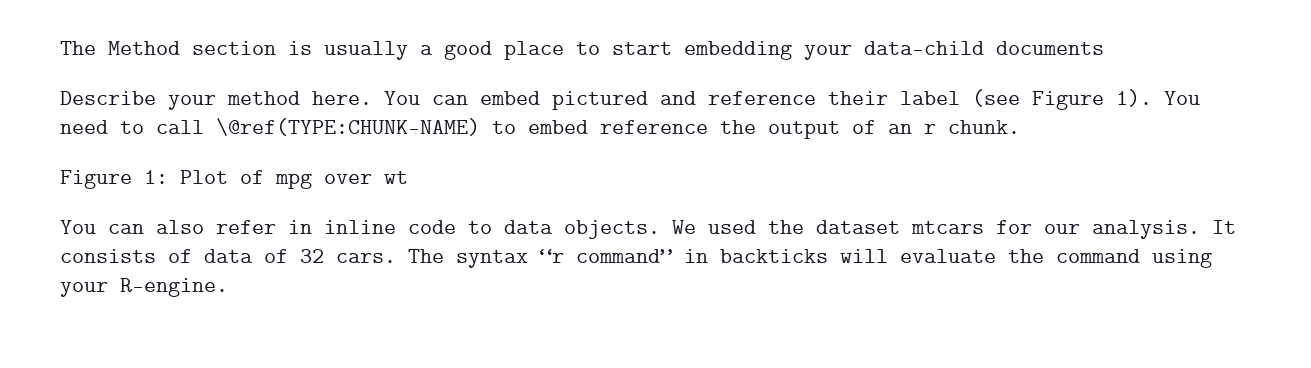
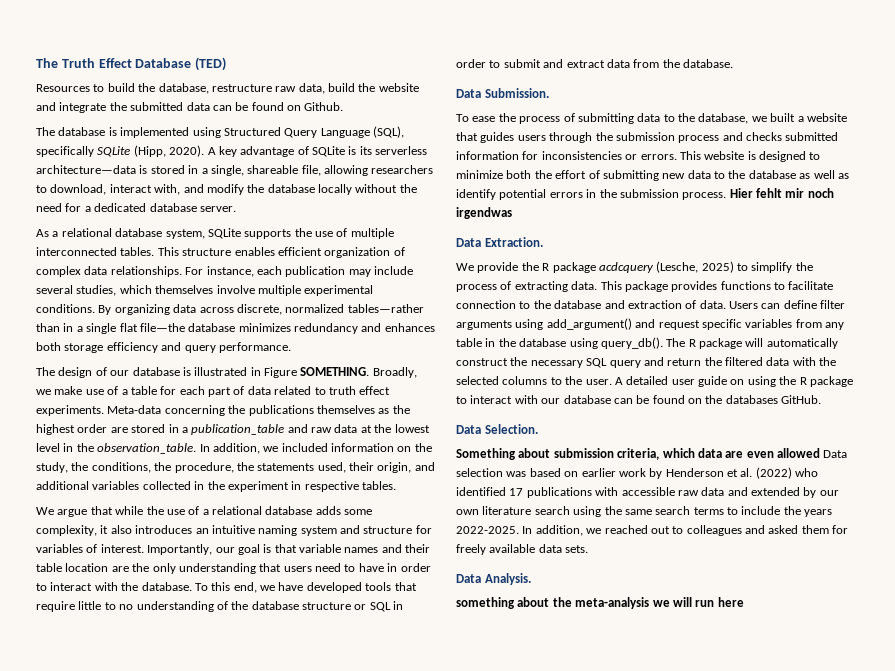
- The Method section is usually a good place to start embedding your data-child documents
- Describe your method here. You can embed pictured and reference their label (see Figure 1). You need to call \@ref(TYPE:CHUNK-NAME) to embed reference the output of an r chunk.
- Figure 1: Plot of mpg over wt
- You can also refer in inline code to data objects. We used the dataset mtcars for our analysis. It consists of data of 32 cars. The syntax “r command” in backticks will evaluate the command using your R-engine.
+ The Truth Effect Database (TED)
+ Resources to build the database, restructure raw data, build the website and integrate the submitted data can be found on Github.
+ The database is implemented using Structured Query Language (SQL), specifically SQLite (Hipp, 2020). A key advantage of SQLite is its serverless architecture—data is stored in a single, shareable file, allowing researchers to download, interact with, and modify the database locally without the need for a dedicated database server.
+ As a relational database system, SQLite supports the use of multiple interconnected tables. This structure enables efficient organization of complex data relationships. For instance, each publication may include several studies, which themselves involve multiple experimental conditions. By organizing data across discrete, normalized tables—rather than in a single flat file—the database minimizes redundancy and enhances both storage efficiency and query performance.
+ The design of our database is illustrated in Figure SOMETHING. Broadly, we make use of a table for each part of data related to truth effect experiments. Meta-data concerning the publications themselves as the highest order are stored in a publication_table and raw data at the lowest level in the observation_table. In addition, we included information on the study, the conditions, the procedure, the statements used, their origin, and additional variables collected in the experiment in respective tables.
+ We argue that while the use of a relational database adds some complexity, it also introduces an intuitive naming system and structure for variables of interest. Importantly, our goal is that variable names and their table location are the only understanding that users need to have in order to interact with the database. To this end, we have developed tools that require little to no understanding of the database structure or SQL in order to submit and extract data from the database.
+ Data Submission.
+ To ease the process of submitting data to the database, we built a website that guides users through the submission process and checks submitted information for inconsistencies or errors. This website is designed to minimize both the effort of submitting new data to the database as well as identify potential errors in the submission process. Hier fehlt mir noch irgendwas
+ Data Extraction.
+ We provide the R package acdcquery (Lesche, 2025) to simplify the process of extracting data. This package provides functions to facilitate connection to the database and extraction of data. Users can define filter arguments using add_argument() and request specific variables from any table in the database using query_db(). The R package will automatically construct the necessary SQL query and return the filtered data with the selected columns to the user. A detailed user guide on using the R package to interact with our database can be found on the databases GitHub.
+ Data Selection.
+ Something about submission criteria, which data are even allowed Data selection was based on earlier work by Henderson et al. (2022) who identified 17 publications with accessible raw data and extended by our own literature search using the same search terms to include the years 2022-2025. In addition, we reached out to colleagues and asked them for freely available data sets.
+ Data Analysis.
+ something about the meta-analysis we will run here

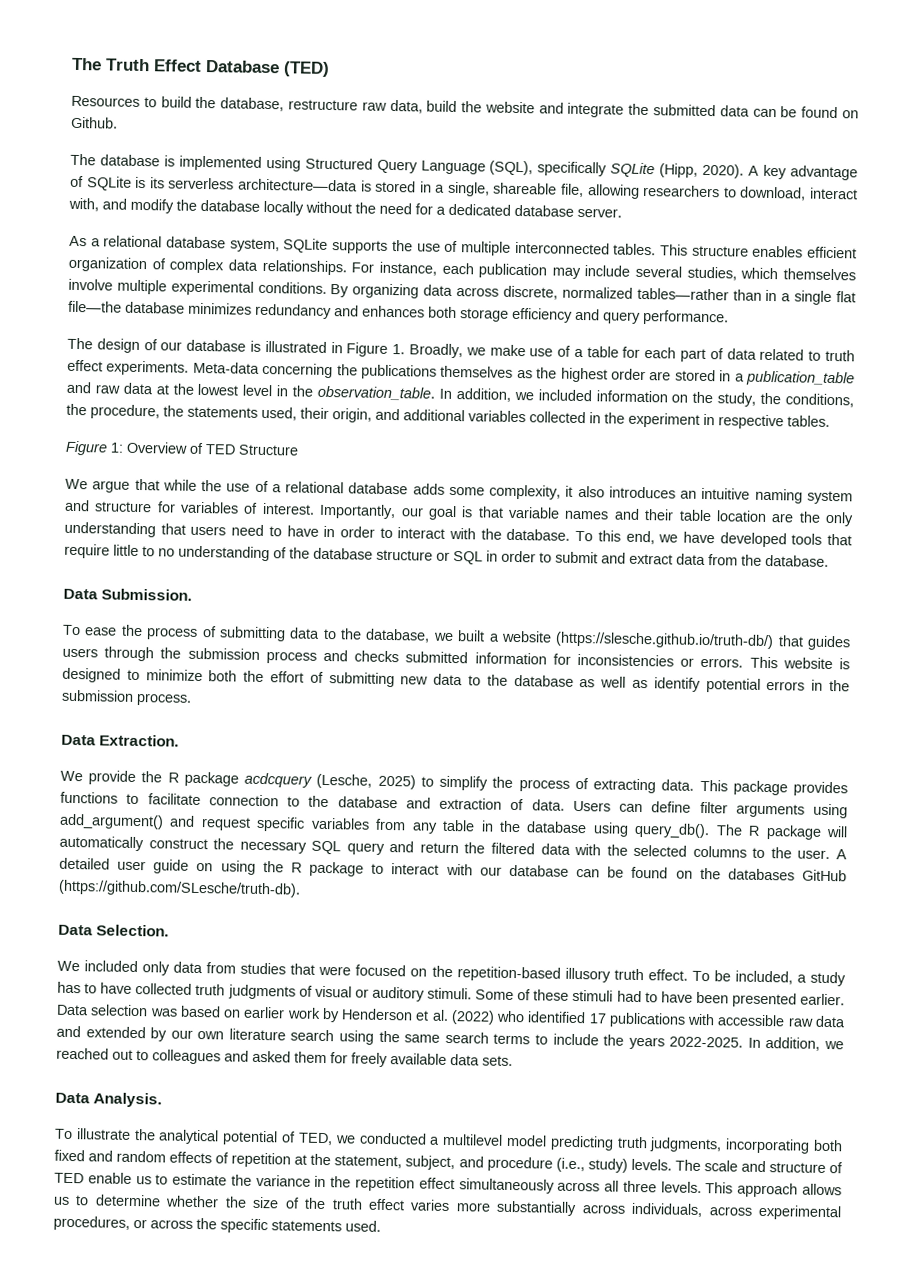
- The design of our database is illustrated in Figure SOMETHING. Broadly, we make use of a table for each part of data related to truth effect experiments.
+ The design of our database is illustrated in Figure 1. Broadly, we make use of a table for each part of data related to truth effect experiments.
+ Figure 1: Overview of TED Structure
- To ease the process of submitting data to the database, we built a website that guides users through the submission process and checks submitted information for inconsistencies or errors.
+ To ease the process of submitting data to the database, we built a website (https://slesche.github.io/truth-db/) that guides users through the submission process and checks submitted information for inconsistencies or errors.
- Hier fehlt mir noch irgendwas
- A detailed user guide on using the R package to interact with our database can be found on the databases GitHub.
+ A detailed user guide on using the R package to interact with our database can be found on the databases GitHub (https://github.com/SLesche/truth-db).
- Something about submission criteria, which data are even allowed Data selection was based on earlier work by Henderson et al. (2022) who identified 17 publications with accessible raw data and extended by our own literature search using the same search terms to include the years 2022-2025.
+ We included only data from studies that were focused on the repetition-based illusory truth effect. To be included, a study has to have collected truth judgments of visual or auditory stimuli. Some of these stimuli had to have been presented earlier. Data selection was based on earlier work by Henderson et al. (2022) who identified 17 publications with accessible raw data and extended by our own literature search using the same search terms to include the years 2022-2025.
- something about the meta-analysis we will run here
+ To illustrate the analytical potential of TED, we conducted a multilevel model predicting truth judgments, incorporating both fixed and random effects of repetition at the statement, subject, and procedure (i.e., study) levels. The scale and structure of TED enable us to estimate the variance in the repetition effect simultaneously across all three levels. This approach allows us to determine whether the size of the truth effect varies more substantially across individuals, across experimental procedures, or across the specific statements used.

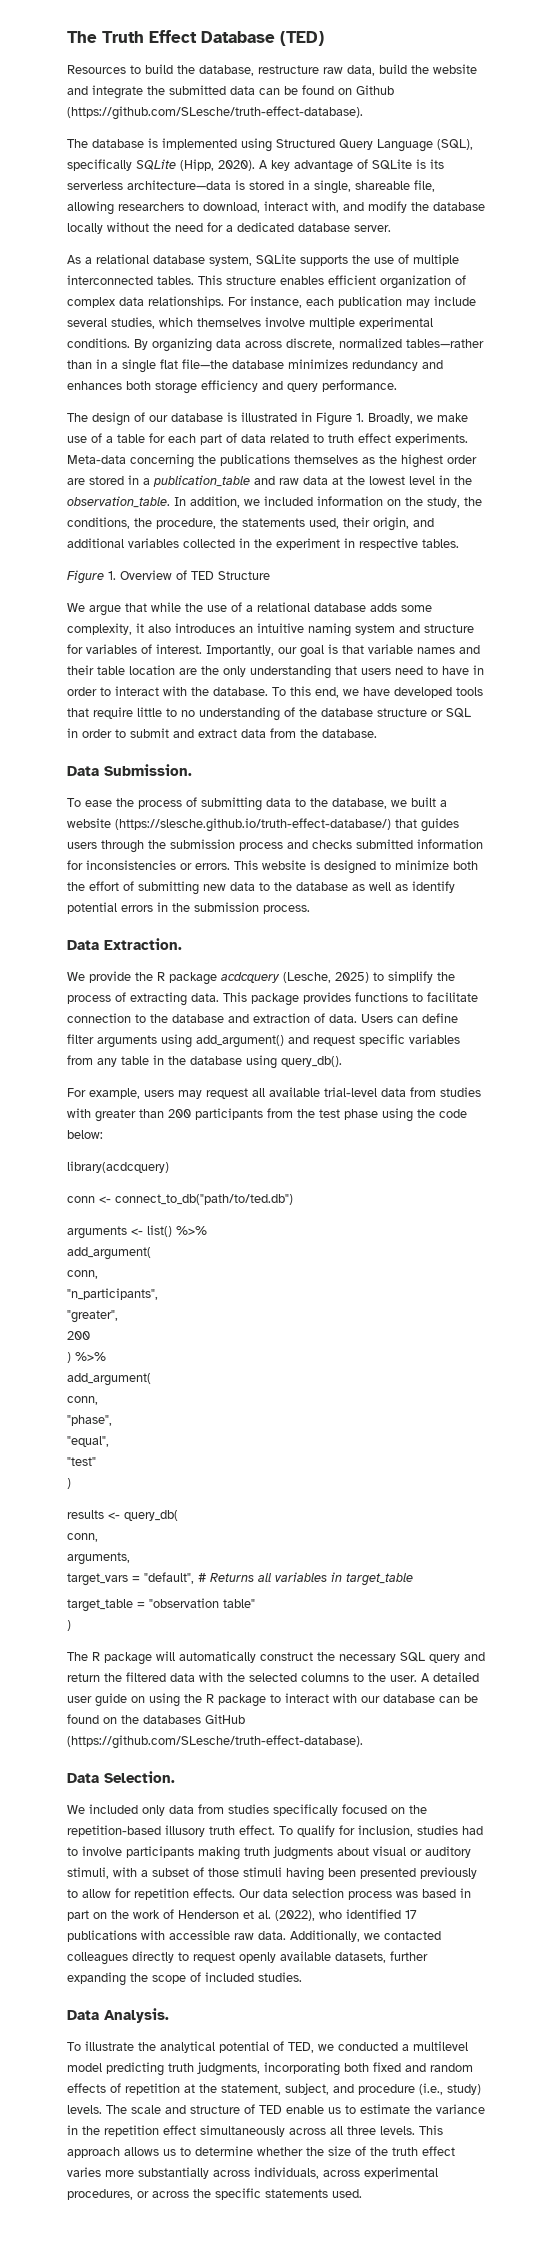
- Resources to build the database, restructure raw data, build the website and integrate the submitted data can be found on Github.
+ Resources to build the database, restructure raw data, build the website and integrate the submitted data can be found on Github (https://github.com/SLesche/truth-effect-database).
- Figure 1: Overview of TED Structure
+ Figure 1. Overview of TED Structure
- To ease the process of submitting data to the database, we built a website (https://slesche.github.io/truth-db/) that guides users through the submission process and checks submitted information for inconsistencies or errors.
+ To ease the process of submitting data to the database, we built a website (https://slesche.github.io/truth-effect-database/) that guides users through the submission process and checks submitted information for inconsistencies or errors.
- Users can define filter arguments using add_argument() and request specific variables from any table in the database using query_db(). The R package will automatically construct the necessary SQL query and return the filtered data with the selected columns to the user.
+ Users can define filter arguments using add_argument() and request specific variables from any table in the database using query_db().
+ For example, users may request all available trial-level data from studies with greater than 200 participants from the test phase using the code below:
+ library(acdcquery)
+ conn <- connect_to_db("path/to/ted.db")
+ arguments <- list() %>%
+ add_argument(
+ conn,
+ "n_participants",
+ "greater",
+ 200
+ ) %>%
+ add_argument(
+ conn,
+ "phase",
+ "equal",
+ "test"
+ )
+ results <- query_db(
+ conn,
+ arguments,
+ target_vars = "default", # Returns all variables in target_table
+ target_table = "observation table"
+ )
+ The R package will automatically construct the necessary SQL query and return the filtered data with the selected columns to the user.
- A detailed user guide on using the R package to interact with our database can be found on the databases GitHub (https://github.com/SLesche/truth-db).
+ A detailed user guide on using the R package to interact with our database can be found on the databases GitHub (https://github.com/SLesche/truth-effect-database).
- We included only data from studies that were focused on the repetition-based illusory truth effect.
+ We included only data from studies specifically focused on the repetition-based illusory truth effect.
- To be included, a study has to have collected truth judgments of visual or auditory stimuli. Some of these stimuli had to have been presented earlier. Data selection was based on earlier work by Henderson et al. (2022) who identified 17 publications with accessible raw data and extended by our own literature search using the same search terms to include the years 2022-2025. In addition, we reached out to colleagues and asked them for freely available data sets.
+ To qualify for inclusion, studies had to involve participants making truth judgments about visual or auditory stimuli, with a subset of those stimuli having been presented previously to allow for repetition effects. Our data selection process was based in part on the work of Henderson et al. (2022), who identified 17 publications with accessible raw data. Additionally, we contacted colleagues directly to request openly available datasets, further expanding the scope of included studies.

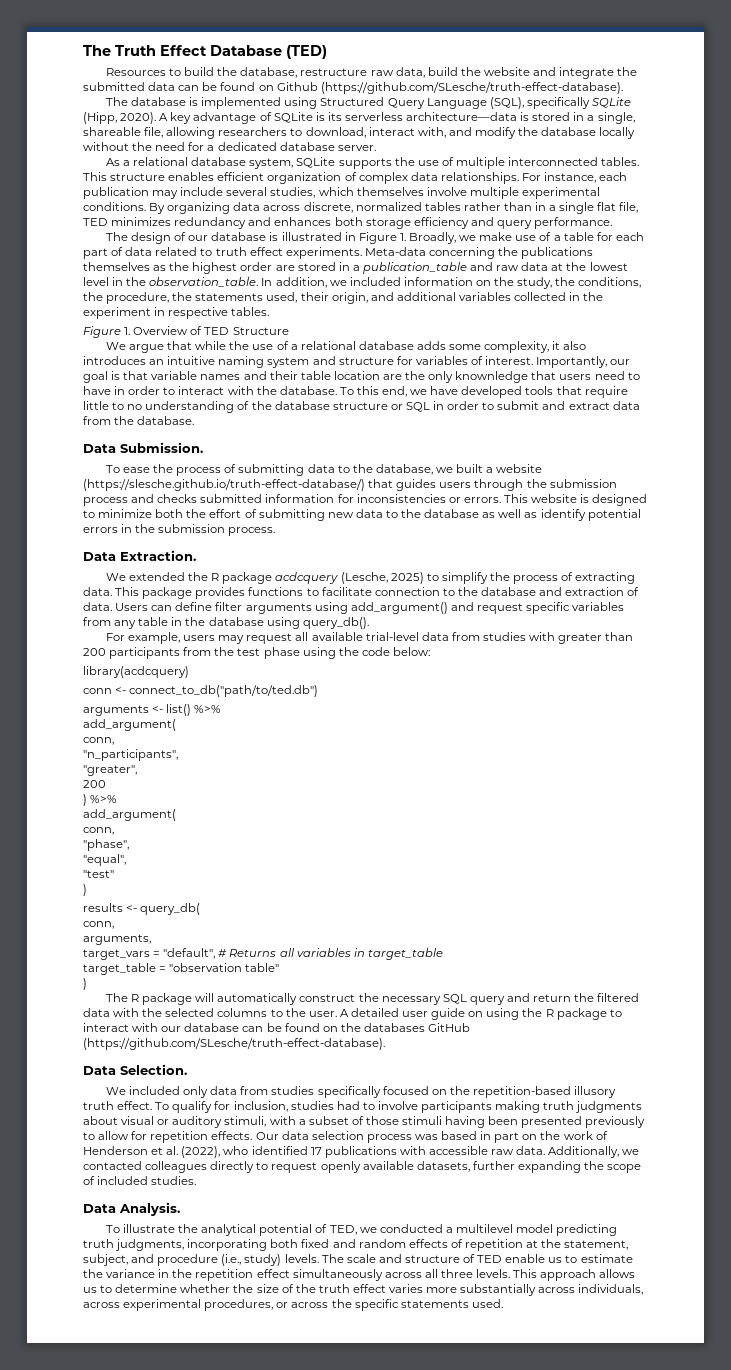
- By organizing data across discrete, normalized tables—rather than in a single flat file—the database minimizes redundancy and enhances both storage efficiency and query performance.
+ By organizing data across discrete, normalized tables rather than in a single flat file, TED minimizes redundancy and enhances both storage efficiency and query performance.
- Importantly, our goal is that variable names and their table location are the only understanding that users need to have in order to interact with the database.
+ Importantly, our goal is that variable names and their table location are the only knownledge that users need to have in order to interact with the database.
- We provide the R package acdcquery (Lesche, 2025) to simplify the process of extracting data.
+ We extended the R package acdcquery (Lesche, 2025) to simplify the process of extracting data.

